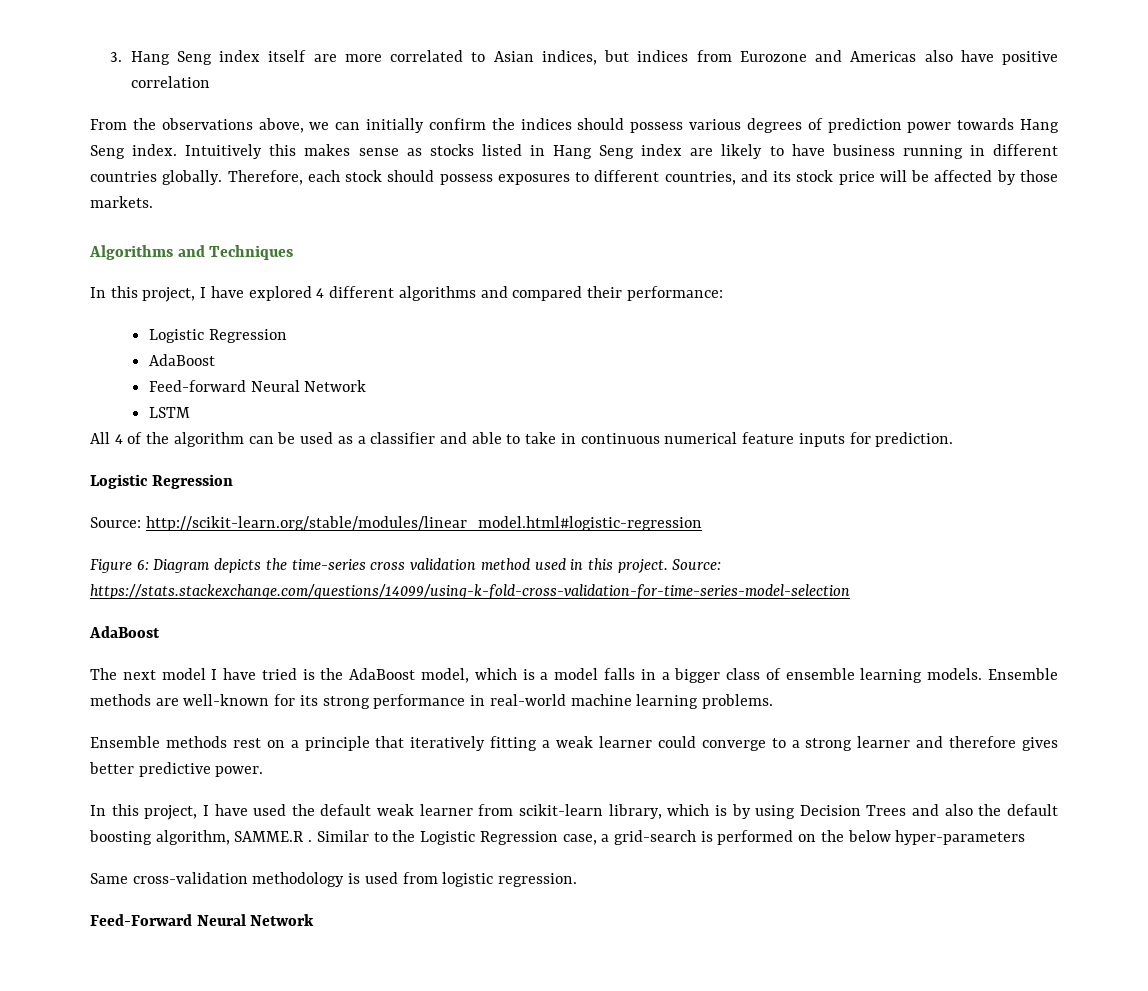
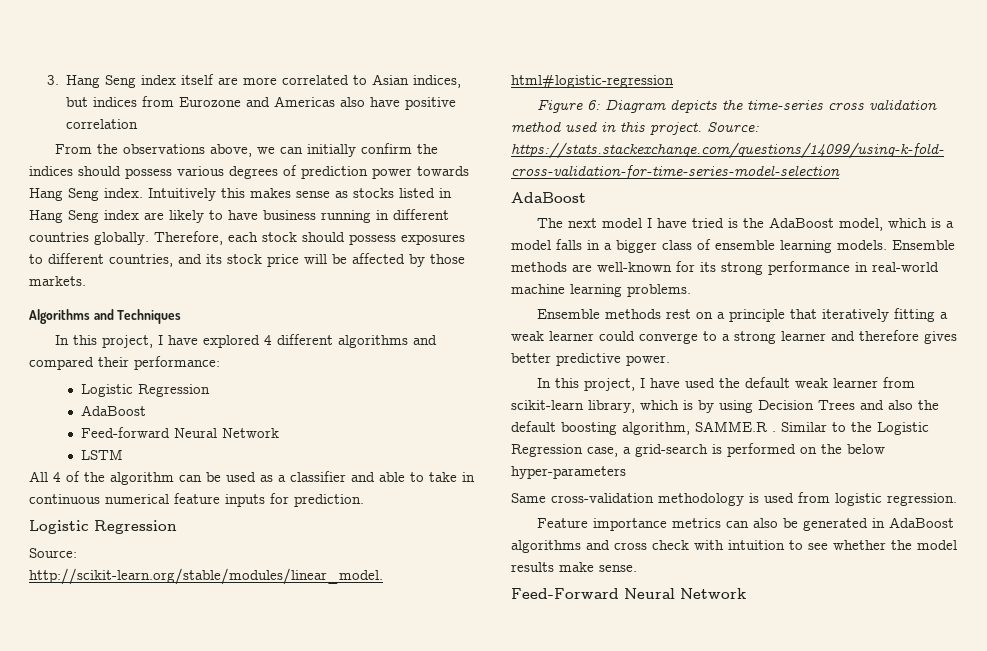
+ Feature importance metrics can also be generated in AdaBoost algorithms and cross check with intuition to see whether the model results make sense.

